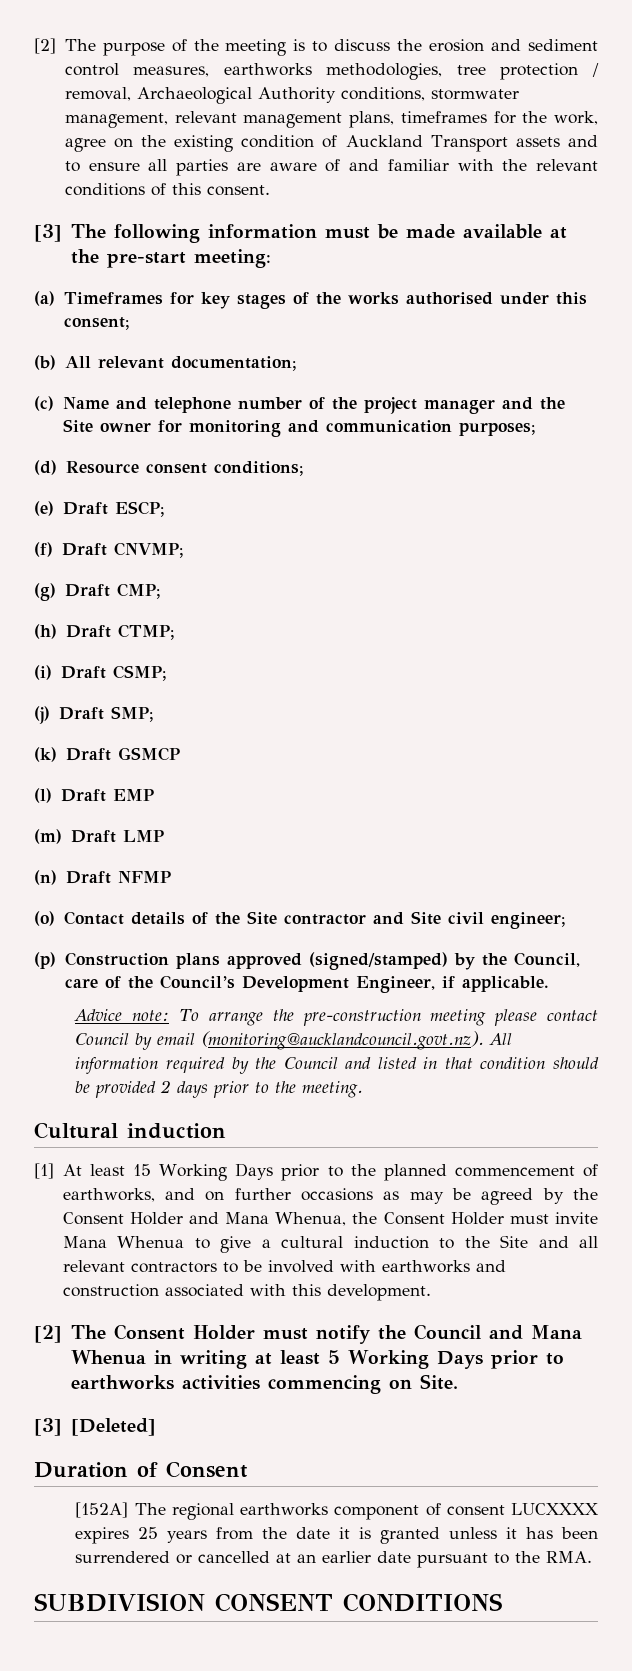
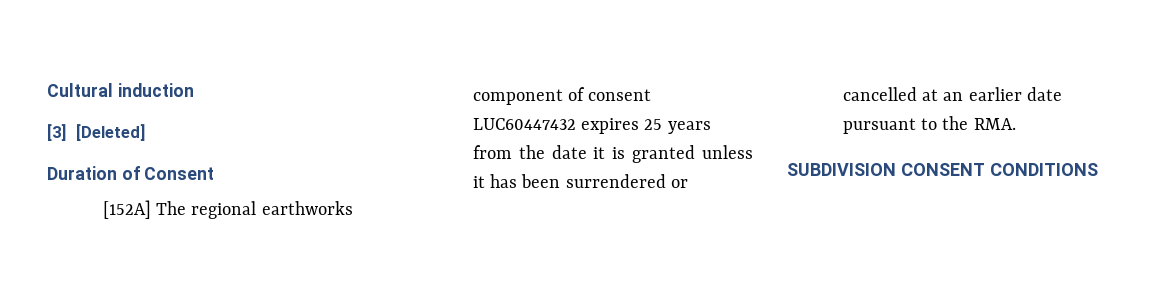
- [2] The purpose of the meeting is to discuss the erosion and sediment control measures, earthworks methodologies, tree protection / removal, Archaeological Authority conditions, stormwater management, relevant management plans, timeframes for the work, agree on the existing condition of Auckland Transport assets and to ensure all parties are aware of and familiar with the relevant conditions of this consent.
- [3] The following information must be made available at the pre-start meeting:
- (a) Timeframes for key stages of the works authorised under this consent;
- (b) All relevant documentation;
- (c) Name and telephone number of the project manager and the Site owner for monitoring and communication purposes;
- (d) Resource consent conditions;
- (e) Draft ESCP;
- (f) Draft CNVMP;
- (g) Draft CMP;
- (h) Draft CTMP;
- (i) Draft CSMP;
- (j) Draft SMP;
- (k) Draft GSMCP
- (l) Draft EMP
- (m) Draft LMP
- (n) Draft NFMP
- (o) Contact details of the Site contractor and Site civil engineer;
- (p) Construction plans approved (signed/stamped) by the Council, care of the Council’s Development Engineer, if applicable.
- Advice note: To arrange the pre-construction meeting please contact Council by email (monitoring@aucklandcouncil.govt.nz). All information required by the Council and listed in that condition should be provided 2 days prior to the meeting.
  Cultural induction
- [1] At least 15 Working Days prior to the planned commencement of earthworks, and on further occasions as may be agreed by the Consent Holder and Mana Whenua, the Consent Holder must invite Mana Whenua to give a cultural induction to the Site and all relevant contractors to be involved with earthworks and construction associated with this development.
- [2] The Consent Holder must notify the Council and Mana Whenua in writing at least 5 Working Days prior to earthworks activities commencing on Site.
- [152A] The regional earthworks component of consent LUCXXXX expires 25 years from the date it is granted unless it has been surrendered or cancelled at an earlier date pursuant to the RMA.
+ [152A] The regional earthworks component of consent LUC60447432 expires 25 years from the date it is granted unless it has been surrendered or cancelled at an earlier date pursuant to the RMA.

